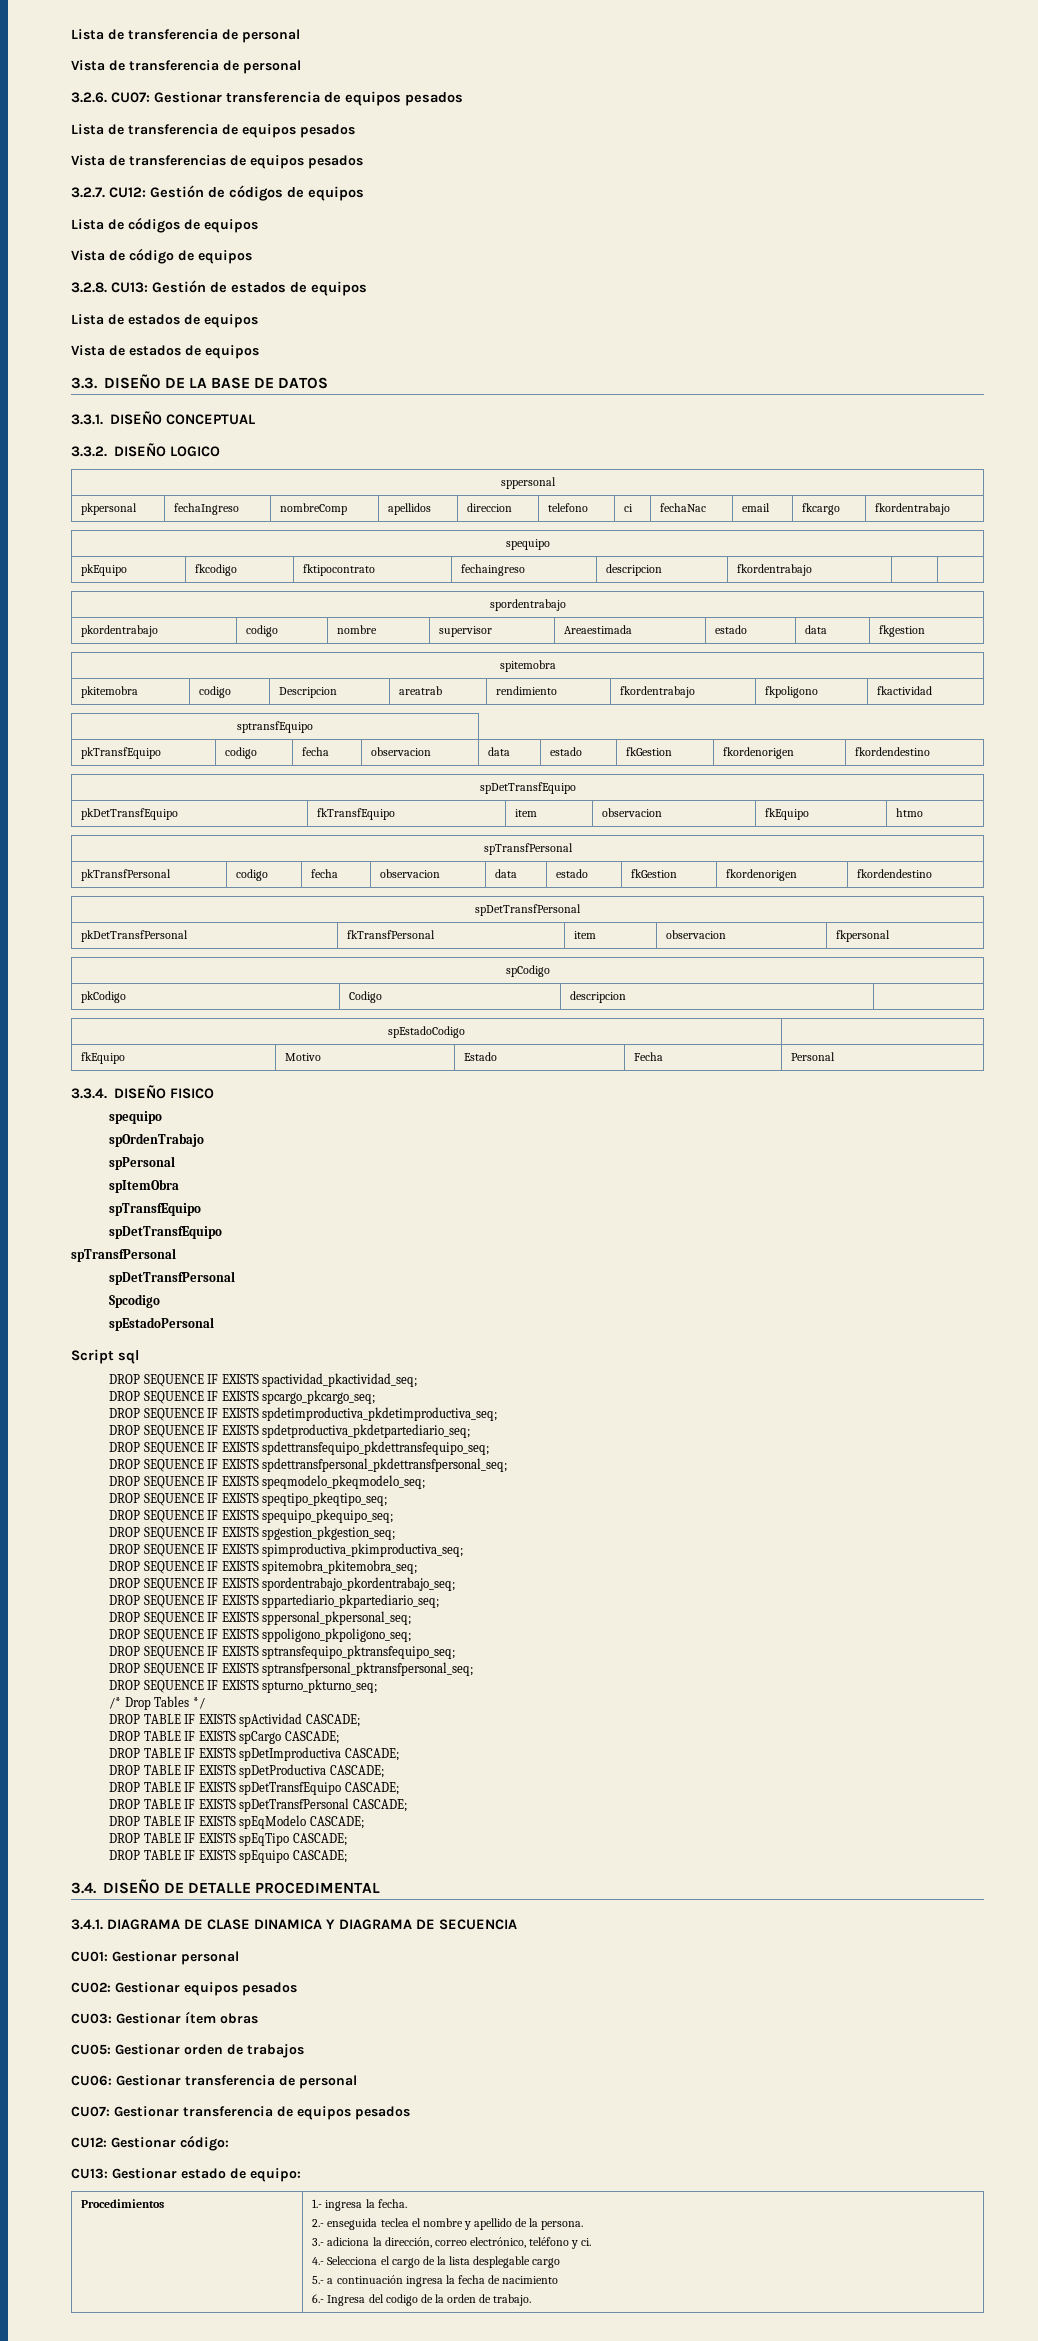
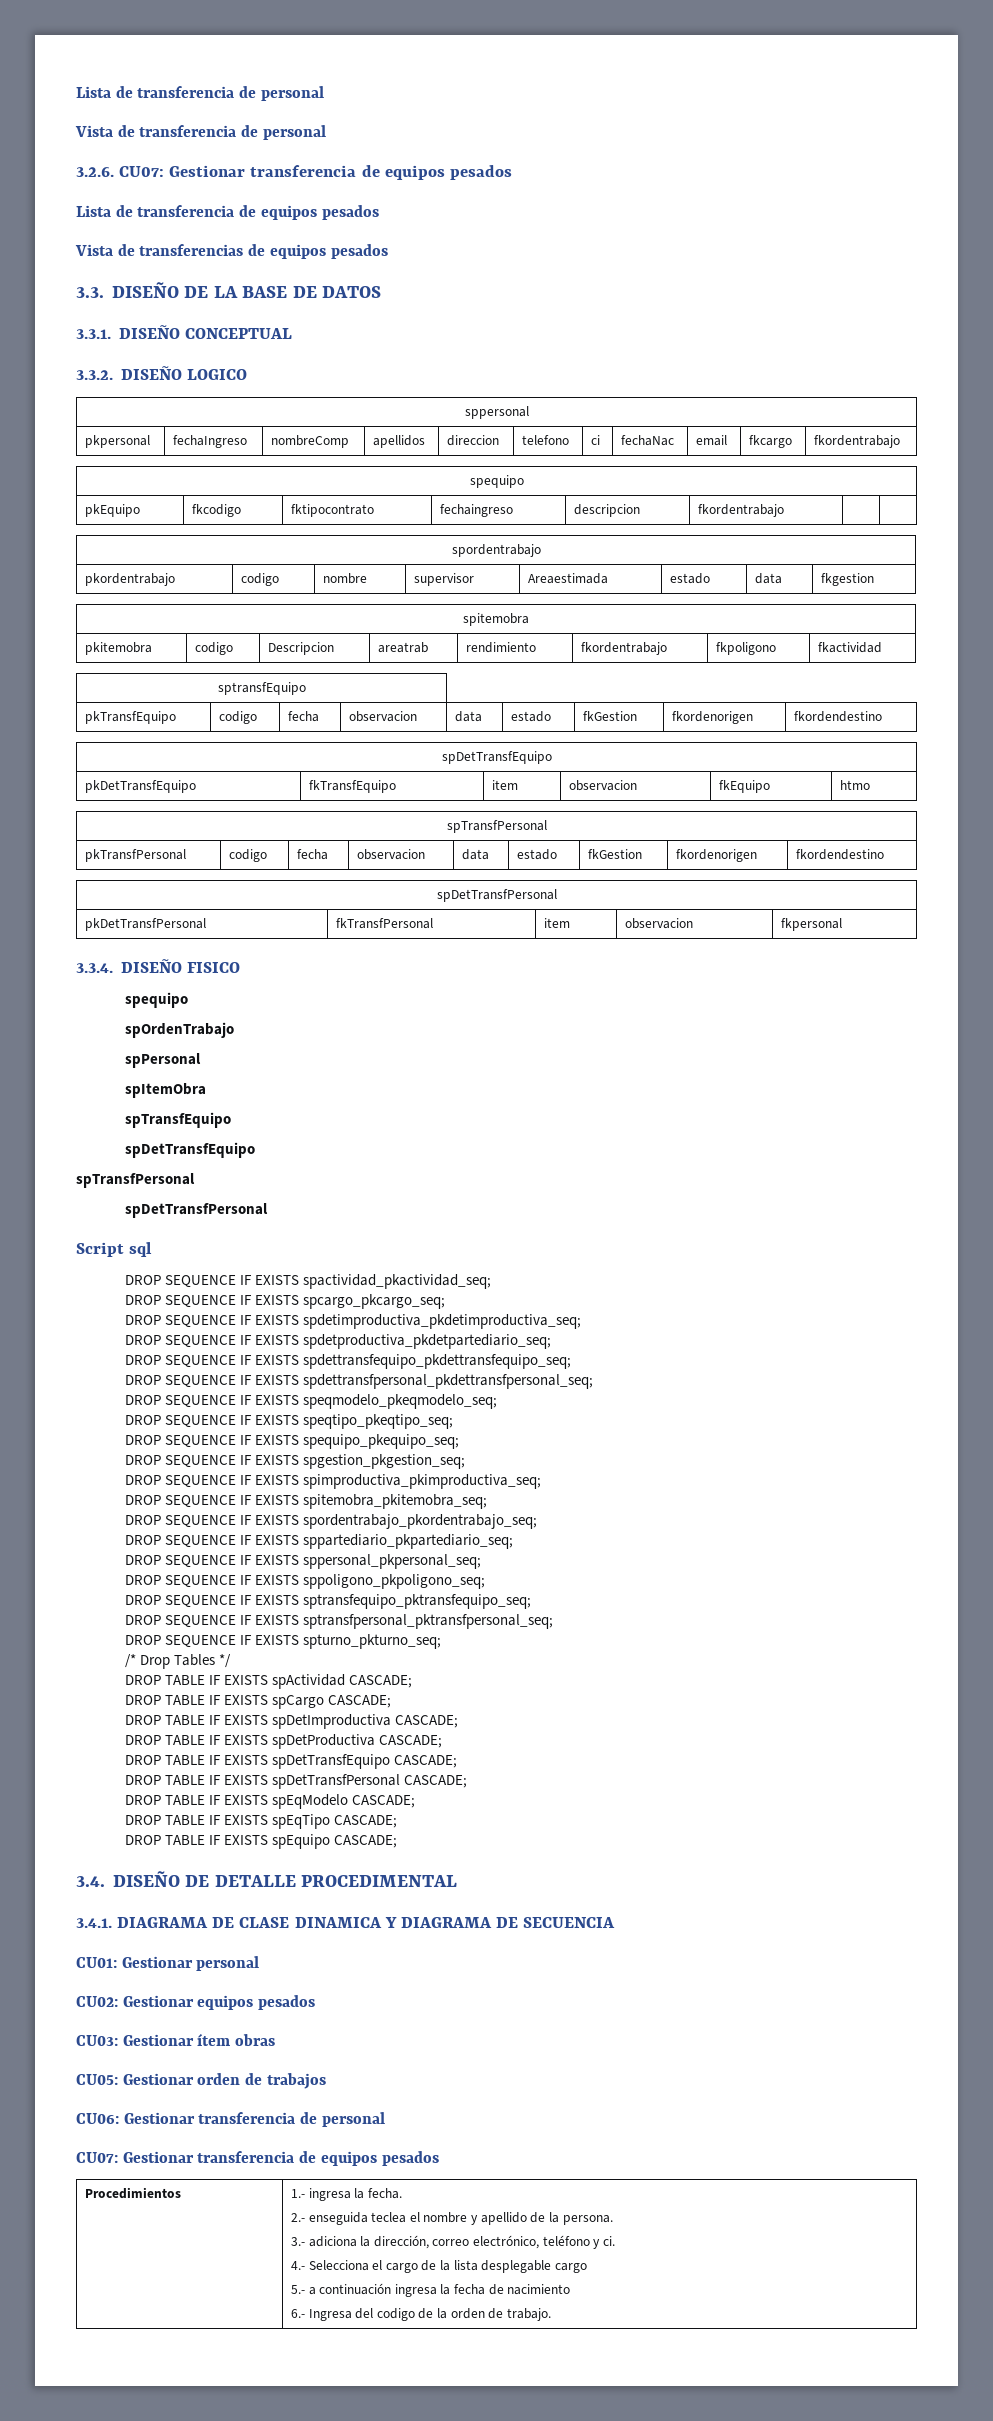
- 3.2.7. CU12: Gestión de códigos de equipos
- Lista de códigos de equipos
- Vista de código de equipos
- 3.2.8. CU13: Gestión de estados de equipos
- Lista de estados de equipos
- Vista de estados de equipos
- spCodigo
- pkCodigo | Codigo | descripcion |
- spEstadoCodigo |
- fkEquipo | Motivo | Estado | Fecha | Personal
- Spcodigo
- spEstadoPersonal
- CU12: Gestionar código:
- CU13: Gestionar estado de equipo:

